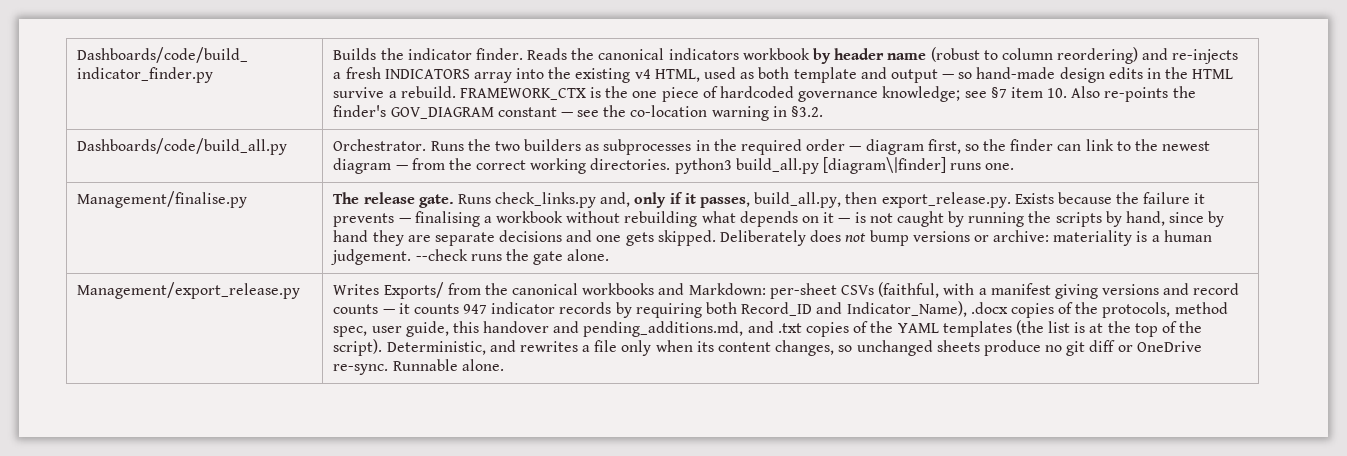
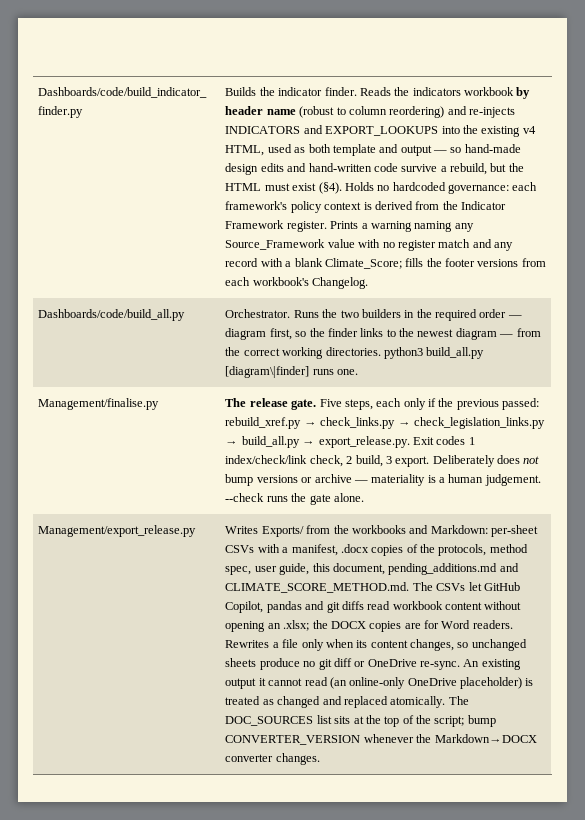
- Reads the canonical indicators workbook by header name (robust to column reordering) and re-injects a fresh INDICATORS array into the existing v4 HTML, used as both template and output — so hand-made design edits in the HTML survive a rebuild. FRAMEWORK_CTX is the one piece of hardcoded governance knowledge; see §7 item 10. Also re-points the finder's GOV_DIAGRAM constant — see the co-location warning in §3.2.
+ Reads the indicators workbook by header name (robust to column reordering) and re-injects INDICATORS and EXPORT_LOOKUPS into the existing v4 HTML, used as both template and output — so hand-made design edits and hand-written code survive a rebuild, but the HTML must exist (§4). Holds no hardcoded governance: each framework's policy context is derived from the Indicator Framework register. Prints a warning naming any Source_Framework value with no register match and any record with a blank Climate_Score; fills the footer versions from each workbook's Changelog.
- Dashboards/code/build_all.py | Orchestrator. Runs the two builders as subprocesses in the required order — diagram first, so the finder can link to the newest diagram — from the correct working directories. python3 build_all.py [diagram\|finder] runs one.
+ Dashboards/code/build_all.py | Orchestrator. Runs the two builders in the required order — diagram first, so the finder links to the newest diagram — from the correct working directories. python3 build_all.py [diagram\|finder] runs one.
- Runs check_links.py and, only if it passes, build_all.py, then export_release.py. Exists because the failure it prevents — finalising a workbook without rebuilding what depends on it — is not caught by running the scripts by hand, since by hand they are separate decisions and one gets skipped.
+ Five steps, each only if the previous passed: rebuild_xref.py → check_links.py → check_legislation_links.py → build_all.py → export_release.py. Exit codes 1 index/check/link check, 2 build, 3 export.
- Deliberately does not bump versions or archive: materiality is a human judgement.
+ Deliberately does not bump versions or archive — materiality is a human judgement.
- Writes Exports/ from the canonical workbooks and Markdown: per-sheet CSVs (faithful, with a manifest giving versions and record counts — it counts 947 indicator records by requiring both Record_ID and Indicator_Name), .docx copies of the protocols, method spec, user guide, this handover and pending_additions.md, and .txt copies of the YAML templates (the list is at the top of the script). Deterministic, and rewrites a file only when its content changes, so unchanged sheets produce no git diff or OneDrive re-sync.
+ Writes Exports/ from the workbooks and Markdown: per-sheet CSVs with a manifest, .docx copies of the protocols, method spec, user guide, this document, pending_additions.md and CLIMATE_SCORE_METHOD.md. The CSVs let GitHub Copilot, pandas and git diffs read workbook content without opening an .xlsx; the DOCX copies are for Word readers. Rewrites a file only when its content changes, so unchanged sheets produce no git diff or OneDrive re-sync.
- Runnable alone.
+ An existing output it cannot read (an online-only OneDrive placeholder) is treated as changed and replaced atomically. The DOC_SOURCES list sits at the top of the script; bump CONVERTER_VERSION whenever the Markdown→DOCX converter changes.

